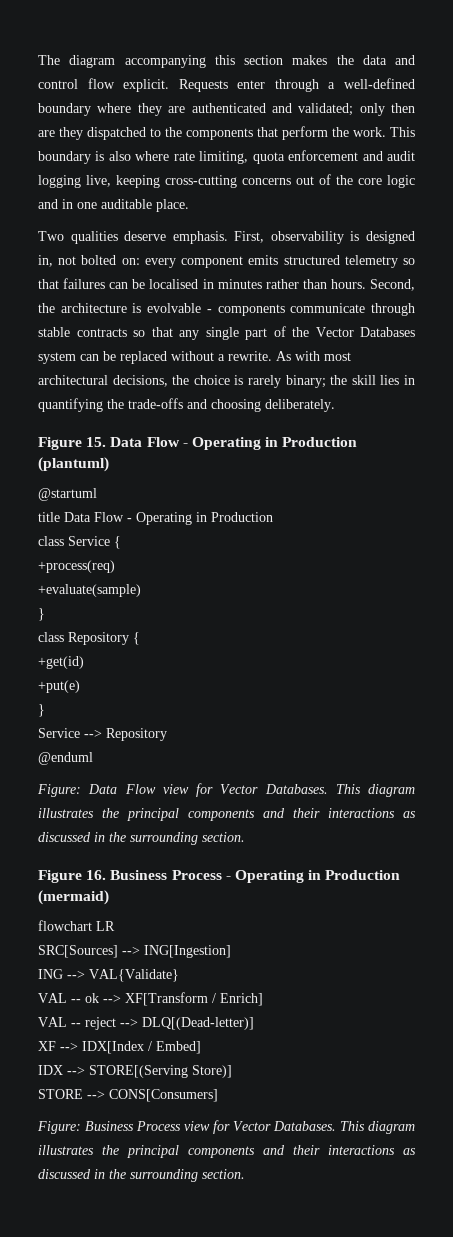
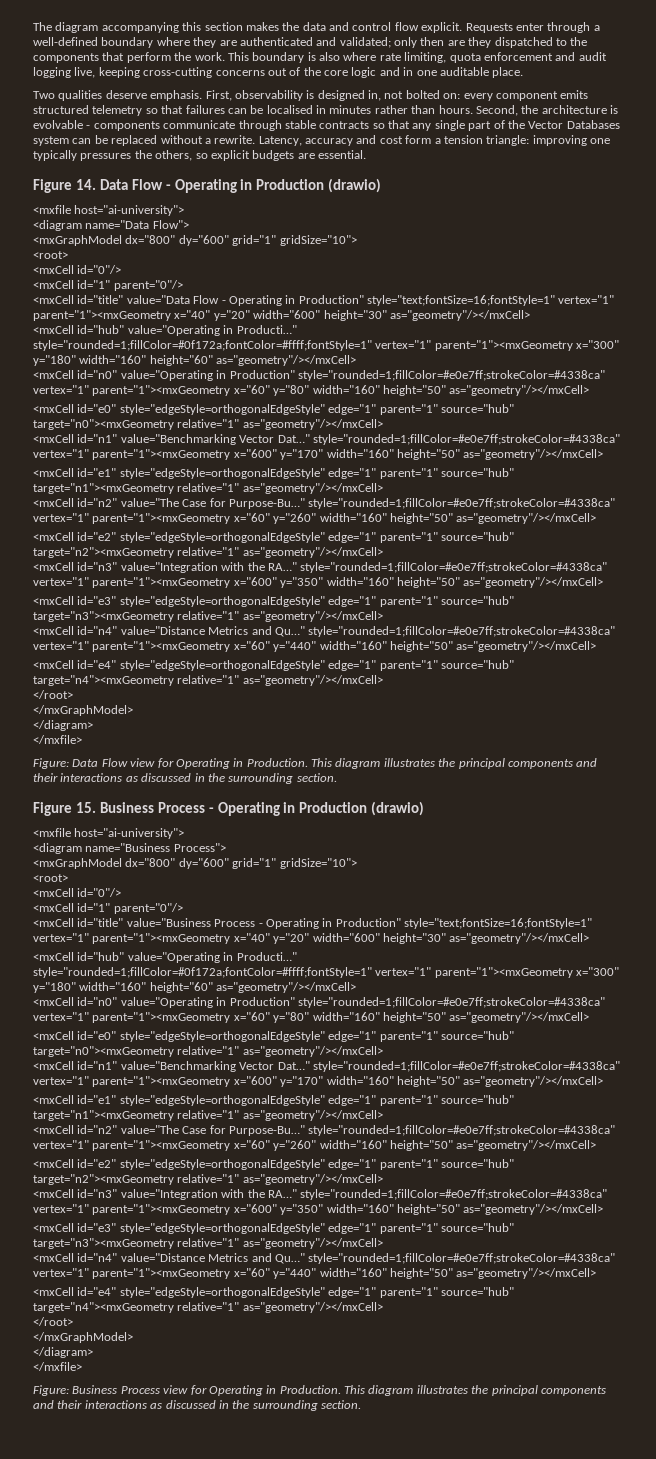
- As with most architectural decisions, the choice is rarely binary; the skill lies in quantifying the trade-offs and choosing deliberately.
- Figure 15. Data Flow - Operating in Production (plantuml)
- @startuml
- title Data Flow - Operating in Production
- class Service {
- +process(req)
- +evaluate(sample)
- }
- class Repository {
- +get(id)
- +put(e)
- }
- Service --> Repository
- @enduml
+ Latency, accuracy and cost form a tension triangle: improving one typically pressures the others, so explicit budgets are essential.
+ Figure 14. Data Flow - Operating in Production (drawio)
+ <mxfile host="ai-university">
+ <diagram name="Data Flow">
+ <mxGraphModel dx="800" dy="600" grid="1" gridSize="10">
+ <root>
+ <mxCell id="0"/>
+ <mxCell id="1" parent="0"/>
+ <mxCell id="title" value="Data Flow - Operating in Production" style="text;fontSize=16;fontStyle=1" vertex="1" parent="1"><mxGeometry x="40" y="20" width="600" height="30" as="geometry"/></mxCell>
+ <mxCell id="hub" value="Operating in Producti…" style="rounded=1;fillColor=#0f172a;fontColor=#ffff;fontStyle=1" vertex="1" parent="1"><mxGeometry x="300" y="180" width="160" height="60" as="geometry"/></mxCell>
+ <mxCell id="n0" value="Operating in Production" style="rounded=1;fillColor=#e0e7ff;strokeColor=#4338ca" vertex="1" parent="1"><mxGeometry x="60" y="80" width="160" height="50" as="geometry"/></mxCell>
+ <mxCell id="e0" style="edgeStyle=orthogonalEdgeStyle" edge="1" parent="1" source="hub" target="n0"><mxGeometry relative="1" as="geometry"/></mxCell>
+ <mxCell id="n1" value="Benchmarking Vector Dat…" style="rounded=1;fillColor=#e0e7ff;strokeColor=#4338ca" vertex="1" parent="1"><mxGeometry x="600" y="170" width="160" height="50" as="geometry"/></mxCell>
+ <mxCell id="e1" style="edgeStyle=orthogonalEdgeStyle" edge="1" parent="1" source="hub" target="n1"><mxGeometry relative="1" as="geometry"/></mxCell>
+ <mxCell id="n2" value="The Case for Purpose-Bu…" style="rounded=1;fillColor=#e0e7ff;strokeColor=#4338ca" vertex="1" parent="1"><mxGeometry x="60" y="260" width="160" height="50" as="geometry"/></mxCell>
+ <mxCell id="e2" style="edgeStyle=orthogonalEdgeStyle" edge="1" parent="1" source="hub" target="n2"><mxGeometry relative="1" as="geometry"/></mxCell>
+ <mxCell id="n3" value="Integration with the RA…" style="rounded=1;fillColor=#e0e7ff;strokeColor=#4338ca" vertex="1" parent="1"><mxGeometry x="600" y="350" width="160" height="50" as="geometry"/></mxCell>
+ <mxCell id="e3" style="edgeStyle=orthogonalEdgeStyle" edge="1" parent="1" source="hub" target="n3"><mxGeometry relative="1" as="geometry"/></mxCell>
+ <mxCell id="n4" value="Distance Metrics and Qu…" style="rounded=1;fillColor=#e0e7ff;strokeColor=#4338ca" vertex="1" parent="1"><mxGeometry x="60" y="440" width="160" height="50" as="geometry"/></mxCell>
+ <mxCell id="e4" style="edgeStyle=orthogonalEdgeStyle" edge="1" parent="1" source="hub" target="n4"><mxGeometry relative="1" as="geometry"/></mxCell>
+ </root>
+ </mxGraphModel>
+ </diagram>
+ </mxfile>
- Figure: Data Flow view for Vector Databases.
+ Figure: Data Flow view for Operating in Production.
- Figure 16. Business Process - Operating in Production (mermaid)
- flowchart LR
- SRC[Sources] --> ING[Ingestion]
- ING --> VAL{Validate}
- VAL -- ok --> XF[Transform / Enrich]
- VAL -- reject --> DLQ[(Dead-letter)]
- XF --> IDX[Index / Embed]
- IDX --> STORE[(Serving Store)]
- STORE --> CONS[Consumers]
+ Figure 15. Business Process - Operating in Production (drawio)
+ <mxfile host="ai-university">
+ <diagram name="Business Process">
+ <mxGraphModel dx="800" dy="600" grid="1" gridSize="10">
+ <root>
+ <mxCell id="0"/>
+ <mxCell id="1" parent="0"/>
+ <mxCell id="title" value="Business Process - Operating in Production" style="text;fontSize=16;fontStyle=1" vertex="1" parent="1"><mxGeometry x="40" y="20" width="600" height="30" as="geometry"/></mxCell>
+ <mxCell id="hub" value="Operating in Producti…" style="rounded=1;fillColor=#0f172a;fontColor=#ffff;fontStyle=1" vertex="1" parent="1"><mxGeometry x="300" y="180" width="160" height="60" as="geometry"/></mxCell>
+ <mxCell id="n0" value="Operating in Production" style="rounded=1;fillColor=#e0e7ff;strokeColor=#4338ca" vertex="1" parent="1"><mxGeometry x="60" y="80" width="160" height="50" as="geometry"/></mxCell>
+ <mxCell id="e0" style="edgeStyle=orthogonalEdgeStyle" edge="1" parent="1" source="hub" target="n0"><mxGeometry relative="1" as="geometry"/></mxCell>
+ <mxCell id="n1" value="Benchmarking Vector Dat…" style="rounded=1;fillColor=#e0e7ff;strokeColor=#4338ca" vertex="1" parent="1"><mxGeometry x="600" y="170" width="160" height="50" as="geometry"/></mxCell>
+ <mxCell id="e1" style="edgeStyle=orthogonalEdgeStyle" edge="1" parent="1" source="hub" target="n1"><mxGeometry relative="1" as="geometry"/></mxCell>
+ <mxCell id="n2" value="The Case for Purpose-Bu…" style="rounded=1;fillColor=#e0e7ff;strokeColor=#4338ca" vertex="1" parent="1"><mxGeometry x="60" y="260" width="160" height="50" as="geometry"/></mxCell>
+ <mxCell id="e2" style="edgeStyle=orthogonalEdgeStyle" edge="1" parent="1" source="hub" target="n2"><mxGeometry relative="1" as="geometry"/></mxCell>
+ <mxCell id="n3" value="Integration with the RA…" style="rounded=1;fillColor=#e0e7ff;strokeColor=#4338ca" vertex="1" parent="1"><mxGeometry x="600" y="350" width="160" height="50" as="geometry"/></mxCell>
+ <mxCell id="e3" style="edgeStyle=orthogonalEdgeStyle" edge="1" parent="1" source="hub" target="n3"><mxGeometry relative="1" as="geometry"/></mxCell>
+ <mxCell id="n4" value="Distance Metrics and Qu…" style="rounded=1;fillColor=#e0e7ff;strokeColor=#4338ca" vertex="1" parent="1"><mxGeometry x="60" y="440" width="160" height="50" as="geometry"/></mxCell>
+ <mxCell id="e4" style="edgeStyle=orthogonalEdgeStyle" edge="1" parent="1" source="hub" target="n4"><mxGeometry relative="1" as="geometry"/></mxCell>
+ </root>
+ </mxGraphModel>
+ </diagram>
+ </mxfile>
- Figure: Business Process view for Vector Databases.
+ Figure: Business Process view for Operating in Production.

